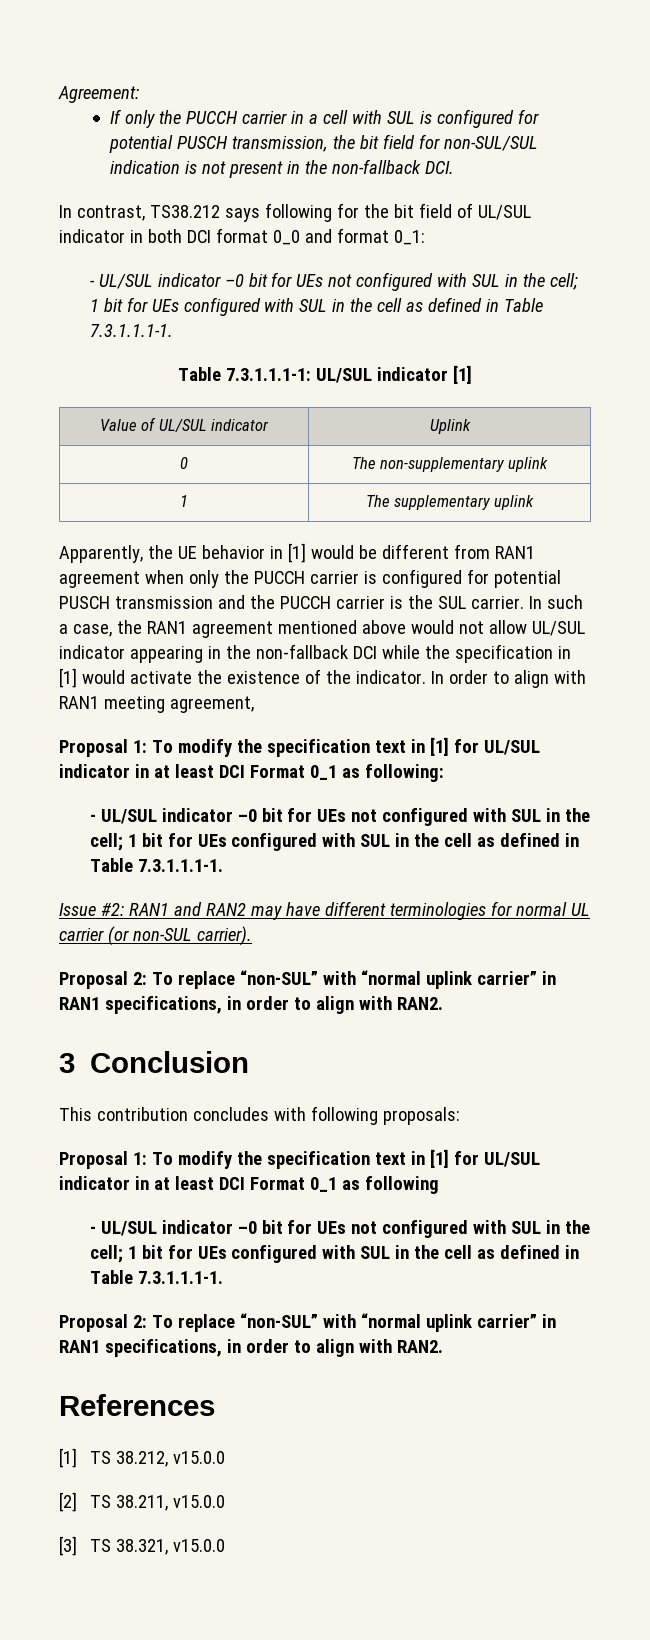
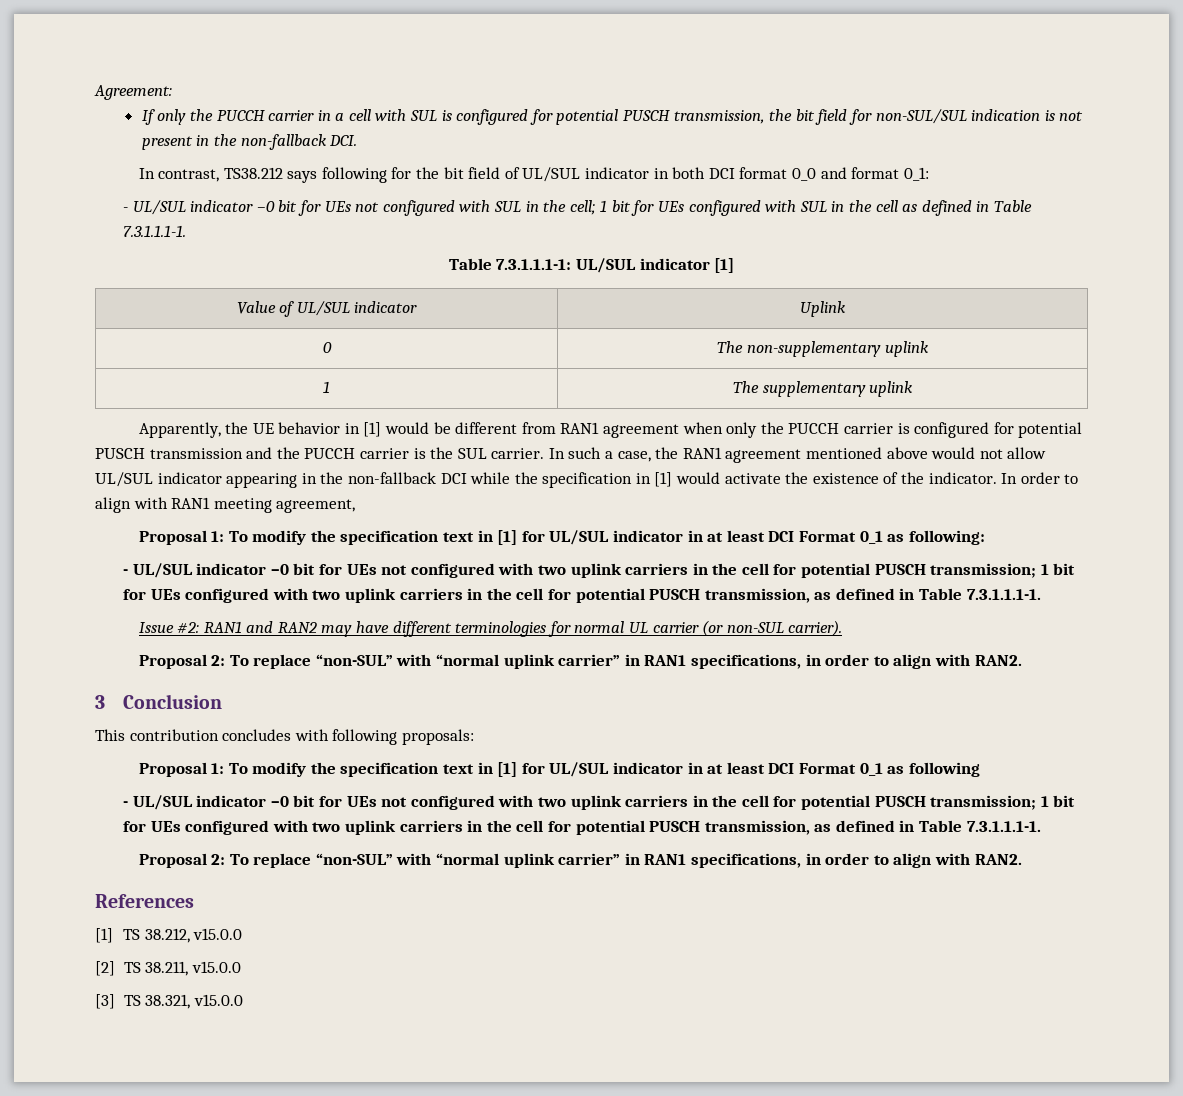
  Proposal 1: To modify the specification text in [1] for UL/SUL indicator in at least DCI Format 0_1 as following:
- - UL/SUL indicator –0 bit for UEs not configured with SUL in the cell; 1 bit for UEs configured with SUL in the cell as defined in Table 7.3.1.1.1-1.
+ - UL/SUL indicator –0 bit for UEs not configured with two uplink carriers in the cell for potential PUSCH transmission; 1 bit for UEs configured with two uplink carriers in the cell for potential PUSCH transmission, as defined in Table 7.3.1.1.1-1.
  Proposal 1: To modify the specification text in [1] for UL/SUL indicator in at least DCI Format 0_1 as following
- - UL/SUL indicator –0 bit for UEs not configured with SUL in the cell; 1 bit for UEs configured with SUL in the cell as defined in Table 7.3.1.1.1-1.
+ - UL/SUL indicator –0 bit for UEs not configured with two uplink carriers in the cell for potential PUSCH transmission; 1 bit for UEs configured with two uplink carriers in the cell for potential PUSCH transmission, as defined in Table 7.3.1.1.1-1.

